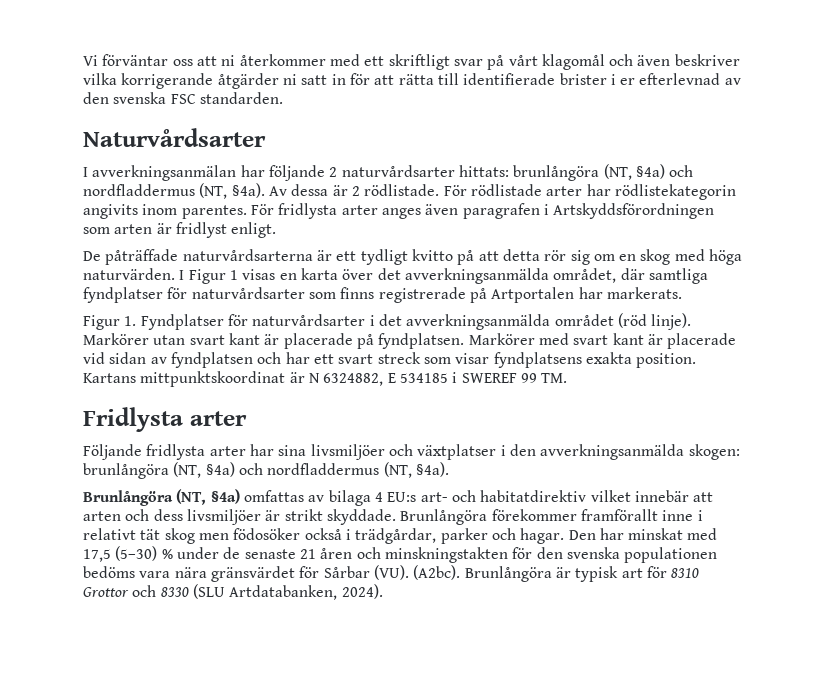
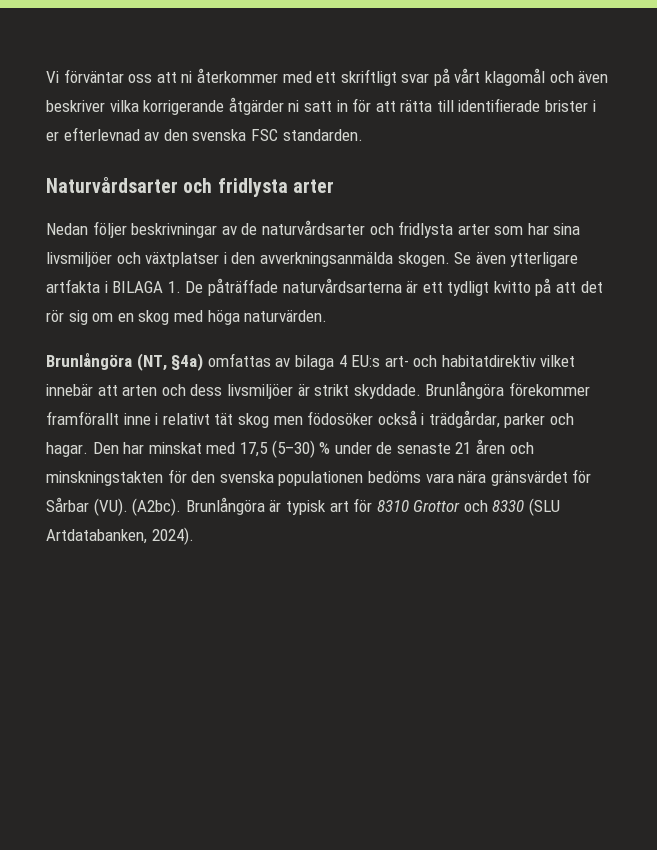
- Naturvårdsarter
- I avverkningsanmälan har följande 2 naturvårdsarter hittats: brunlångöra (NT, §4a) och nordfladdermus (NT, §4a). Av dessa är 2 rödlistade. För rödlistade arter har rödlistekategorin angivits inom parentes. För fridlysta arter anges även paragrafen i Artskyddsförordningen som arten är fridlyst enligt.
- De påträffade naturvårdsarterna är ett tydligt kvitto på att detta rör sig om en skog med höga naturvärden. I Figur 1 visas en karta över det avverkningsanmälda området, där samtliga fyndplatser för naturvårdsarter som finns registrerade på Artportalen har markerats.
- Figur 1. Fyndplatser för naturvårdsarter i det avverkningsanmälda området (röd linje). Markörer utan svart kant är placerade på fyndplatsen. Markörer med svart kant är placerade vid sidan av fyndplatsen och har ett svart streck som visar fyndplatsens exakta position. Kartans mittpunktskoordinat är N 6324882, E 534185 i SWEREF 99 TM.
- Fridlysta arter
- Följande fridlysta arter har sina livsmiljöer och växtplatser i den avverkningsanmälda skogen: brunlångöra (NT, §4a) och nordfladdermus (NT, §4a).
+ Naturvårdsarter och fridlysta arter
+ Nedan följer beskrivningar av de naturvårdsarter och fridlysta arter som har sina livsmiljöer och växtplatser i den avverkningsanmälda skogen. Se även ytterligare artfakta i BILAGA 1. De påträffade naturvårdsarterna är ett tydligt kvitto på att det rör sig om en skog med höga naturvärden.

